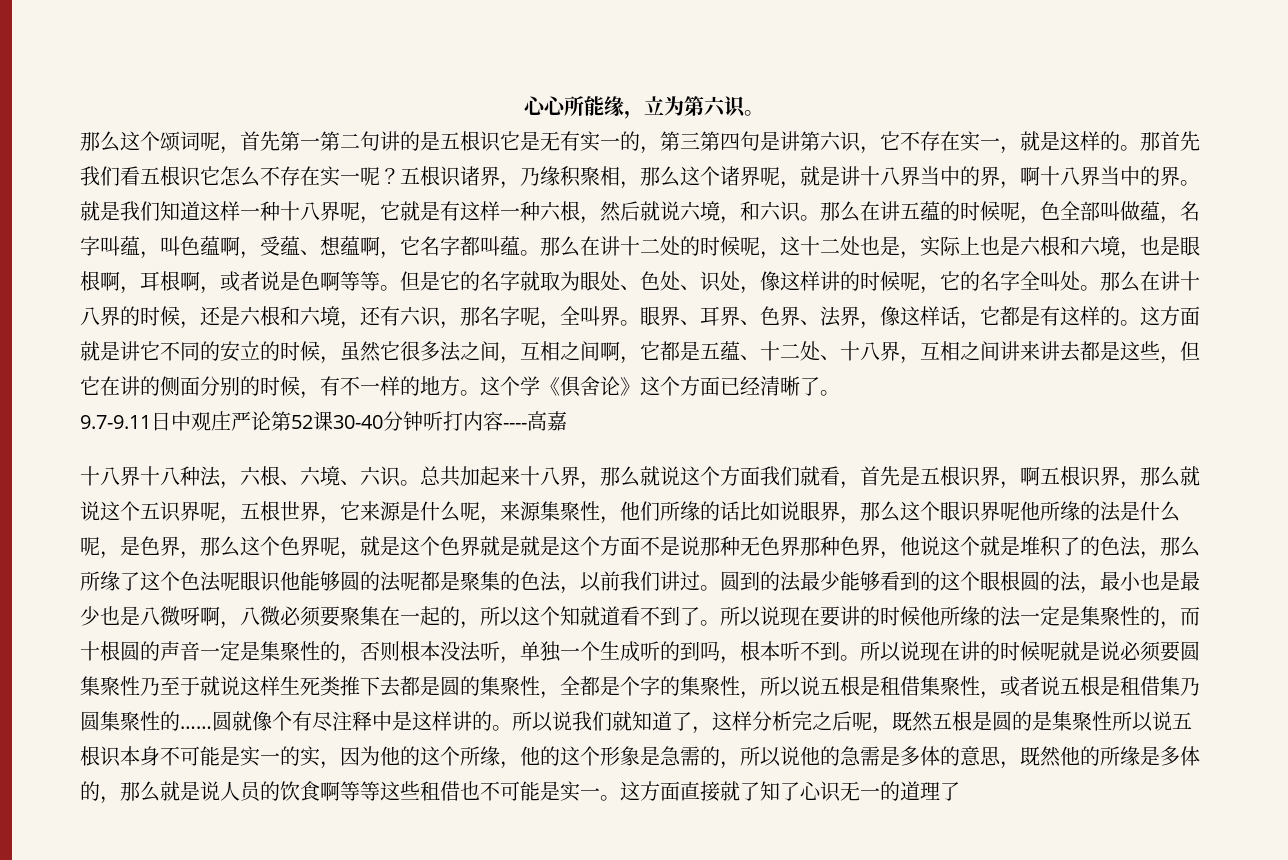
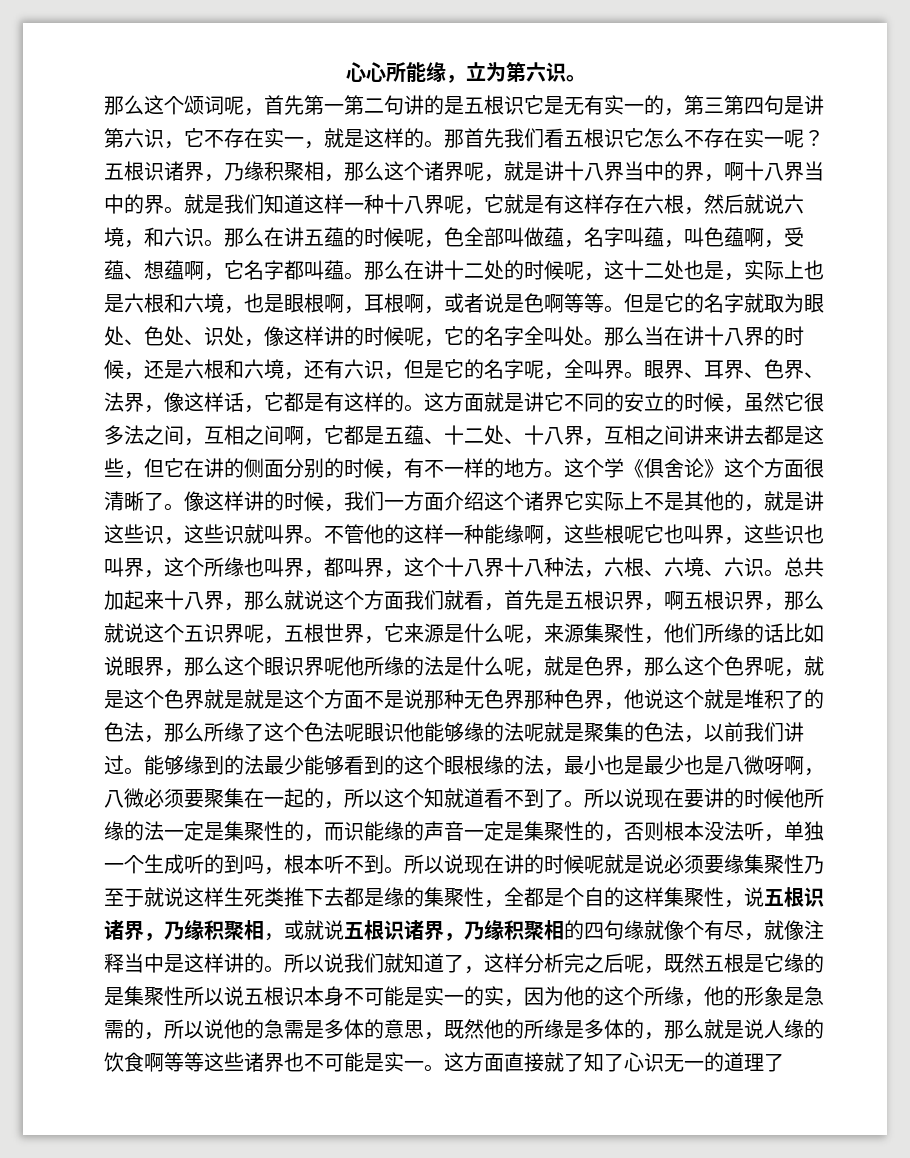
- 就是我们知道这样一种十八界呢，它就是有这样一种六根，然后就说六境，和六识。
+ 就是我们知道这样一种十八界呢，它就是有这样存在六根，然后就说六境，和六识。
- 那么在讲十八界的时候，还是六根和六境，还有六识，那名字呢，全叫界。
+ 那么当在讲十八界的时候，还是六根和六境，还有六识，但是它的名字呢，全叫界。
- 这个学《俱舍论》这个方面已经清晰了。
- 9.7-9.11日中观庄严论第52课30-40分钟听打内容----高嘉
- 十八界十八种法，六根、六境、六识。
+ 这个学《俱舍论》这个方面很清晰了。像这样讲的时候，我们一方面介绍这个诸界它实际上不是其他的，就是讲这些识，这些识就叫界。不管他的这样一种能缘啊，这些根呢它也叫界，这些识也叫界，这个所缘也叫界，都叫界，这个十八界十八种法，六根、六境、六识。
- 总共加起来十八界，那么就说这个方面我们就看，首先是五根识界，啊五根识界，那么就说这个五识界呢，五根世界，它来源是什么呢，来源集聚性，他们所缘的话比如说眼界，那么这个眼识界呢他所缘的法是什么呢，是色界，那么这个色界呢，就是这个色界就是就是这个方面不是说那种无色界那种色界，他说这个就是堆积了的色法，那么所缘了这个色法呢眼识他能够圆的法呢都是聚集的色法，以前我们讲过。
+ 总共加起来十八界，那么就说这个方面我们就看，首先是五根识界，啊五根识界，那么就说这个五识界呢，五根世界，它来源是什么呢，来源集聚性，他们所缘的话比如说眼界，那么这个眼识界呢他所缘的法是什么呢，就是色界，那么这个色界呢，就是这个色界就是就是这个方面不是说那种无色界那种色界，他说这个就是堆积了的色法，那么所缘了这个色法呢眼识他能够缘的法呢就是聚集的色法，以前我们讲过。
- 圆到的法最少能够看到的这个眼根圆的法，最小也是最少也是八微呀啊，八微必须要聚集在一起的，所以这个知就道看不到了。
+ 能够缘到的法最少能够看到的这个眼根缘的法，最小也是最少也是八微呀啊，八微必须要聚集在一起的，所以这个知就道看不到了。
- 所以说现在要讲的时候他所缘的法一定是集聚性的，而十根圆的声音一定是集聚性的，否则根本没法听，单独一个生成听的到吗，根本听不到。
+ 所以说现在要讲的时候他所缘的法一定是集聚性的，而识能缘的声音一定是集聚性的，否则根本没法听，单独一个生成听的到吗，根本听不到。
- 所以说现在讲的时候呢就是说必须要圆集聚性乃至于就说这样生死类推下去都是圆的集聚性，全都是个字的集聚性，所以说五根是租借集聚性，或者说五根是租借集乃圆集聚性的……圆就像个有尽注释中是这样讲的。
+ 所以说现在讲的时候呢就是说必须要缘集聚性乃至于就说这样生死类推下去都是缘的集聚性，全都是个自的这样集聚性，说五根识诸界，乃缘积聚相，或就说五根识诸界，乃缘积聚相的四句缘就像个有尽，就像注释当中是这样讲的。
- 所以说我们就知道了，这样分析完之后呢，既然五根是圆的是集聚性所以说五根识本身不可能是实一的实，因为他的这个所缘，他的这个形象是急需的，所以说他的急需是多体的意思，既然他的所缘是多体的，那么就是说人员的饮食啊等等这些租借也不可能是实一。
+ 所以说我们就知道了，这样分析完之后呢，既然五根是它缘的是集聚性所以说五根识本身不可能是实一的实，因为他的这个所缘，他的形象是急需的，所以说他的急需是多体的意思，既然他的所缘是多体的，那么就是说人缘的饮食啊等等这些诸界也不可能是实一。

